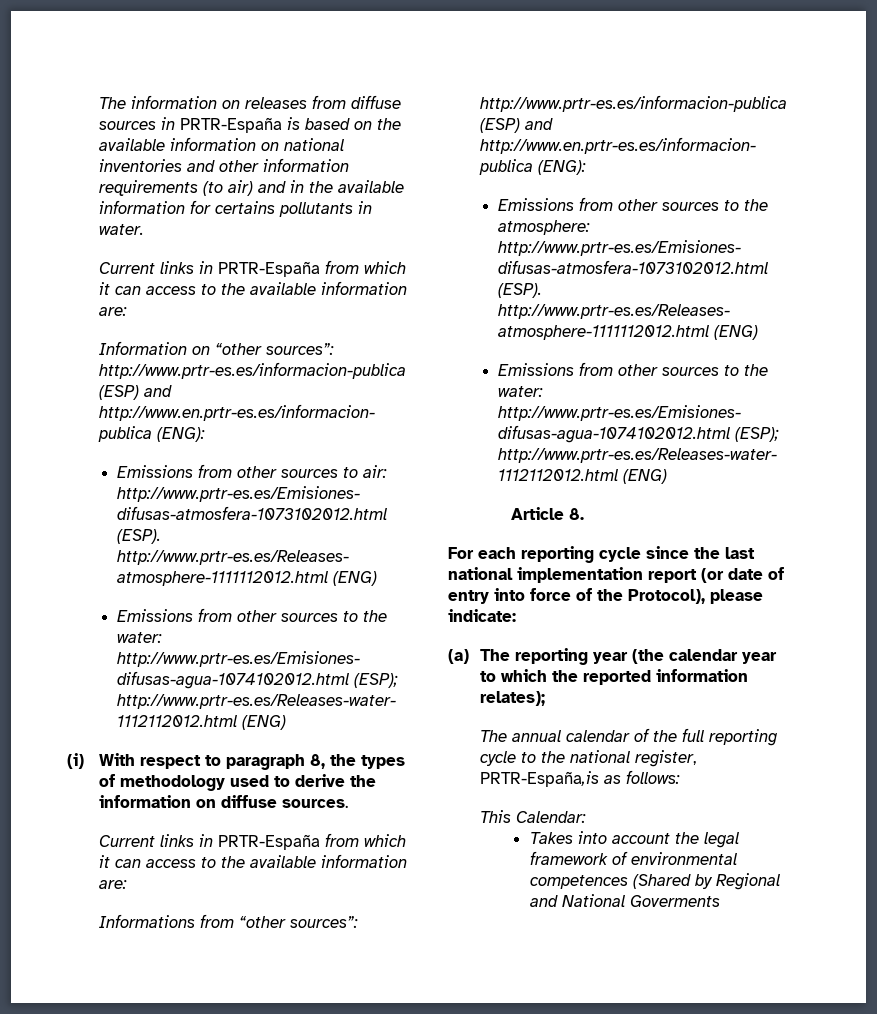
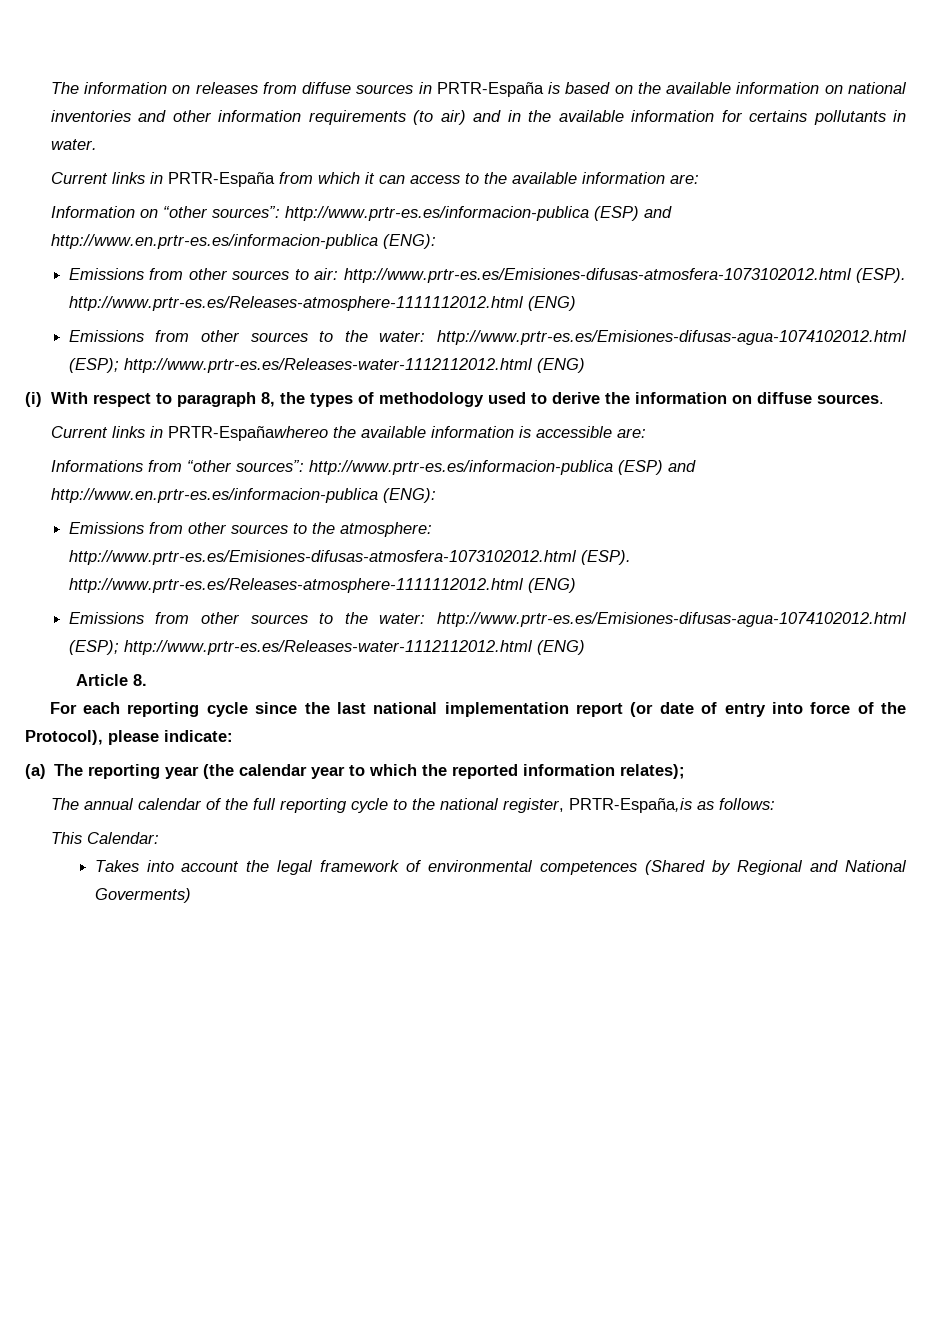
  (i) With respect to paragraph 8, the types of methodology used to derive the information on diffuse sources.
- Current links in PRTR-España from which it can access to the available information are:
+ Current links in PRTR-Españawhereo the available information is accessible are:
- Takes into account the legal framework of environmental competences (Shared by Regional and National Goverments
+ Takes into account the legal framework of environmental competences (Shared by Regional and National Goverments)

